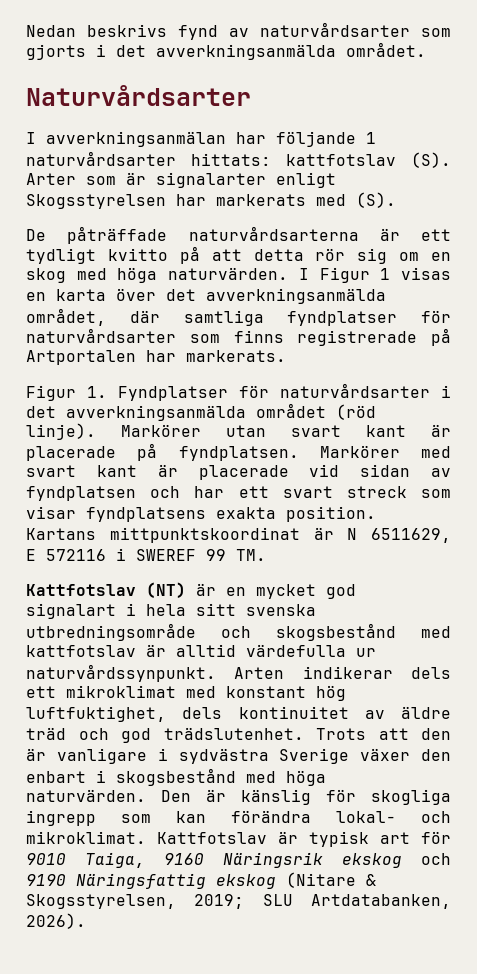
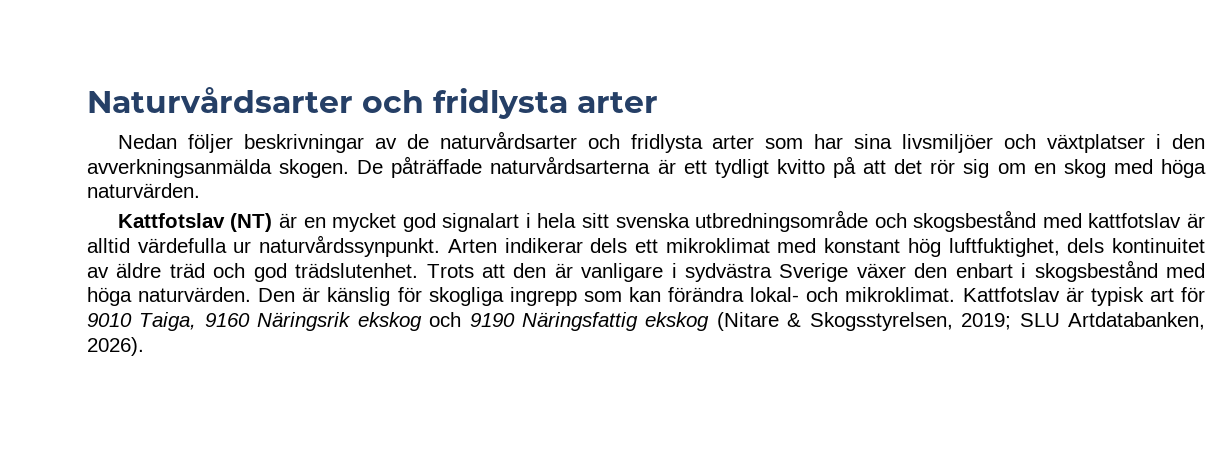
- Nedan beskrivs fynd av naturvårdsarter som gjorts i det avverkningsanmälda området.
- Naturvårdsarter
- I avverkningsanmälan har följande 1 naturvårdsarter hittats: kattfotslav (S). Arter som är signalarter enligt Skogsstyrelsen har markerats med (S).
- De påträffade naturvårdsarterna är ett tydligt kvitto på att detta rör sig om en skog med höga naturvärden. I Figur 1 visas en karta över det avverkningsanmälda området, där samtliga fyndplatser för naturvårdsarter som finns registrerade på Artportalen har markerats.
- Figur 1. Fyndplatser för naturvårdsarter i det avverkningsanmälda området (röd linje). Markörer utan svart kant är placerade på fyndplatsen. Markörer med svart kant är placerade vid sidan av fyndplatsen och har ett svart streck som visar fyndplatsens exakta position. Kartans mittpunktskoordinat är N 6511629, E 572116 i SWEREF 99 TM.
+ Naturvårdsarter och fridlysta arter
+ Nedan följer beskrivningar av de naturvårdsarter och fridlysta arter som har sina livsmiljöer och växtplatser i den avverkningsanmälda skogen. De påträffade naturvårdsarterna är ett tydligt kvitto på att det rör sig om en skog med höga naturvärden.

